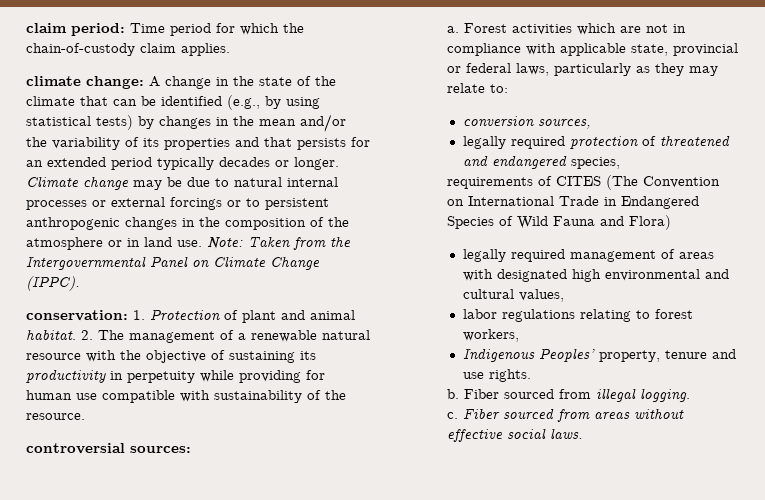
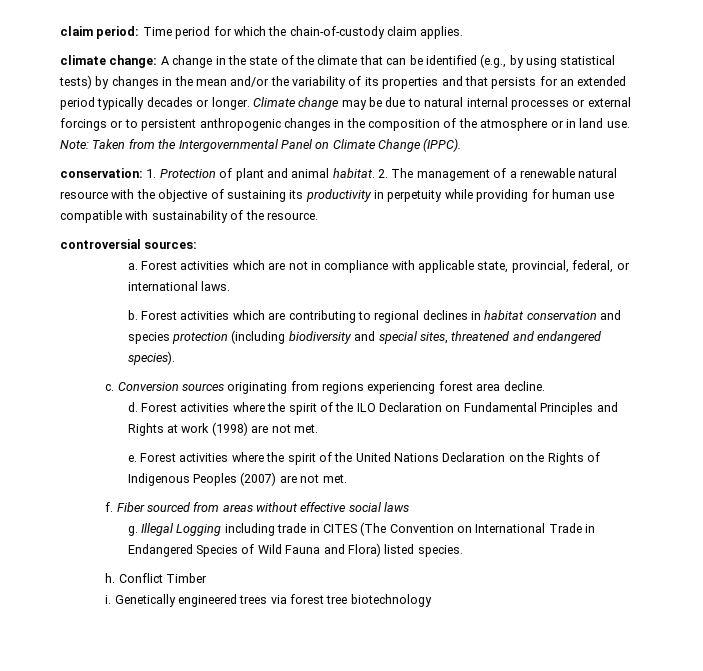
- Forest activities which are not in compliance with applicable state, provincial or federal laws, particularly as they may relate to:
- conversion sources,
- legally required protection of threatened and endangered species,
- requirements of CITES (The Convention on International Trade in Endangered Species of Wild Fauna and Flora)
- legally required management of areas with designated high environmental and cultural values,
- labor regulations relating to forest workers,
- Indigenous Peoples’ property, tenure and use rights.
- b. Fiber sourced from illegal logging.
- c. Fiber sourced from areas without effective social laws.
+ Forest activities which are not in compliance with applicable state, provincial, federal, or international laws.
+ b. Forest activities which are contributing to regional declines in habitat conservation and species protection (including biodiversity and special sites, threatened and endangered species).
+ c. Conversion sources originating from regions experiencing forest area decline.
+ d. Forest activities where the spirit of the ILO Declaration on Fundamental Principles and Rights at work (1998) are not met.
+ e. Forest activities where the spirit of the United Nations Declaration on the Rights of Indigenous Peoples (2007) are not met.
+ f. Fiber sourced from areas without effective social laws
+ g. Illegal Logging including trade in CITES (The Convention on International Trade in Endangered Species of Wild Fauna and Flora) listed species.
+ h. Conflict Timber
+ i. Genetically engineered trees via forest tree biotechnology

